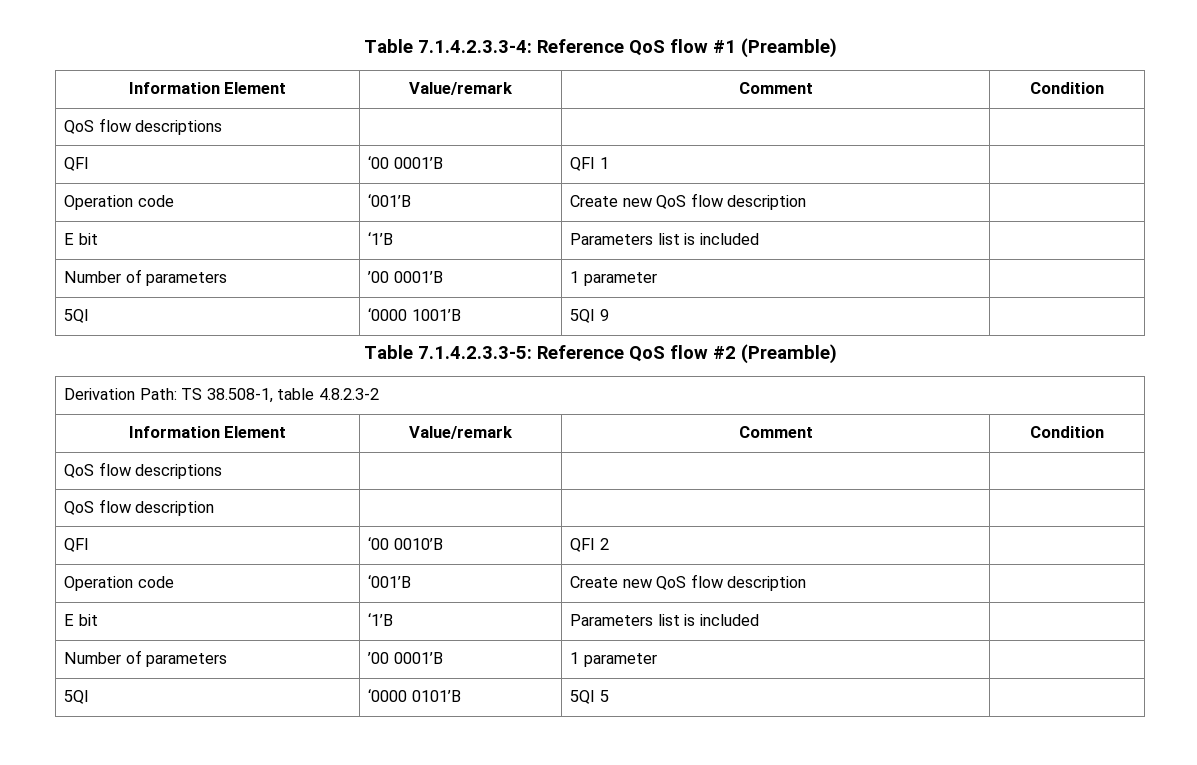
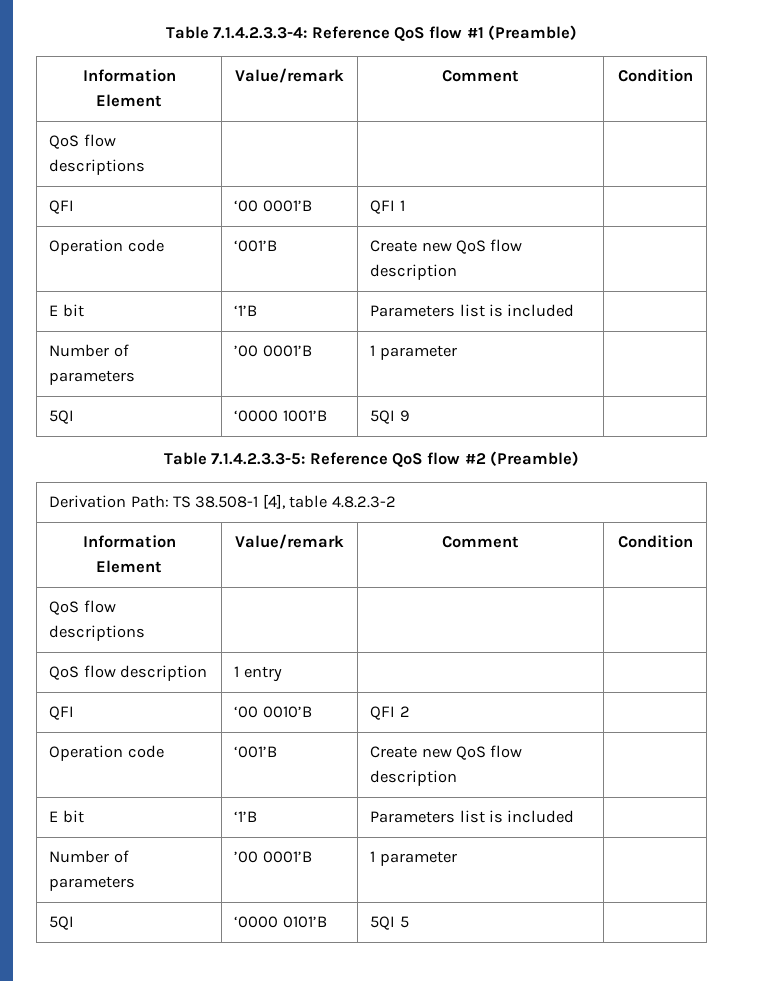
- Derivation Path: TS 38.508-1, table 4.8.2.3-2
+ Derivation Path: TS 38.508-1 [4], table 4.8.2.3-2
- QoS flow description | | |
+ QoS flow description | 1 entry | |

